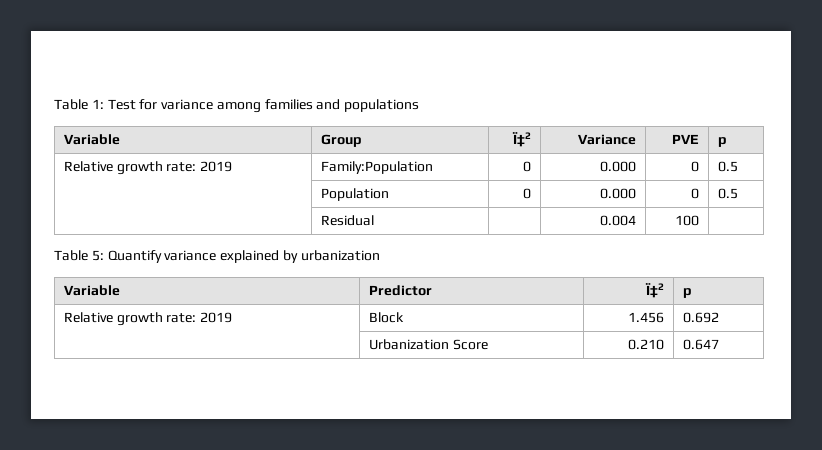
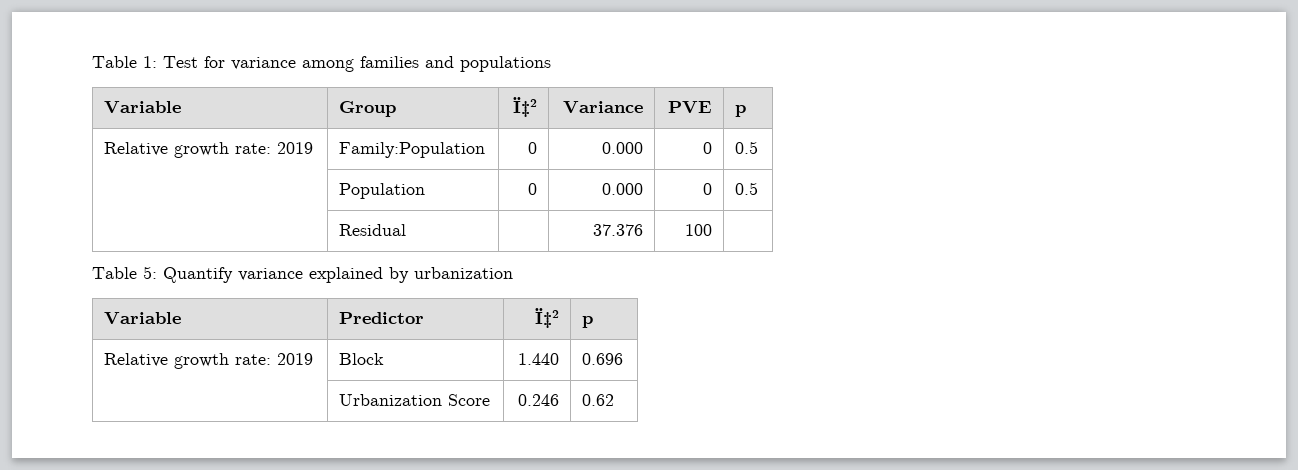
- | Residual | | 0.004 | 100 |
+ | Residual | | 37.376 | 100 |
- Relative growth rate: 2019 | Block | 1.456 | 0.692
+ Relative growth rate: 2019 | Block | 1.440 | 0.696
- | Urbanization Score | 0.210 | 0.647
+ | Urbanization Score | 0.246 | 0.62

